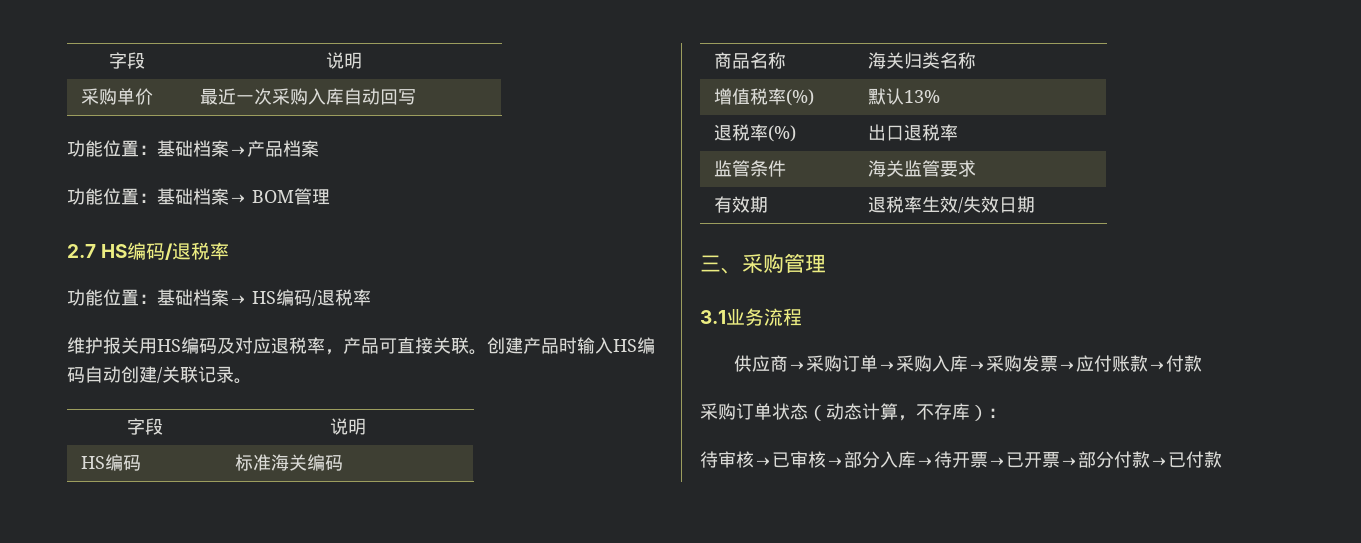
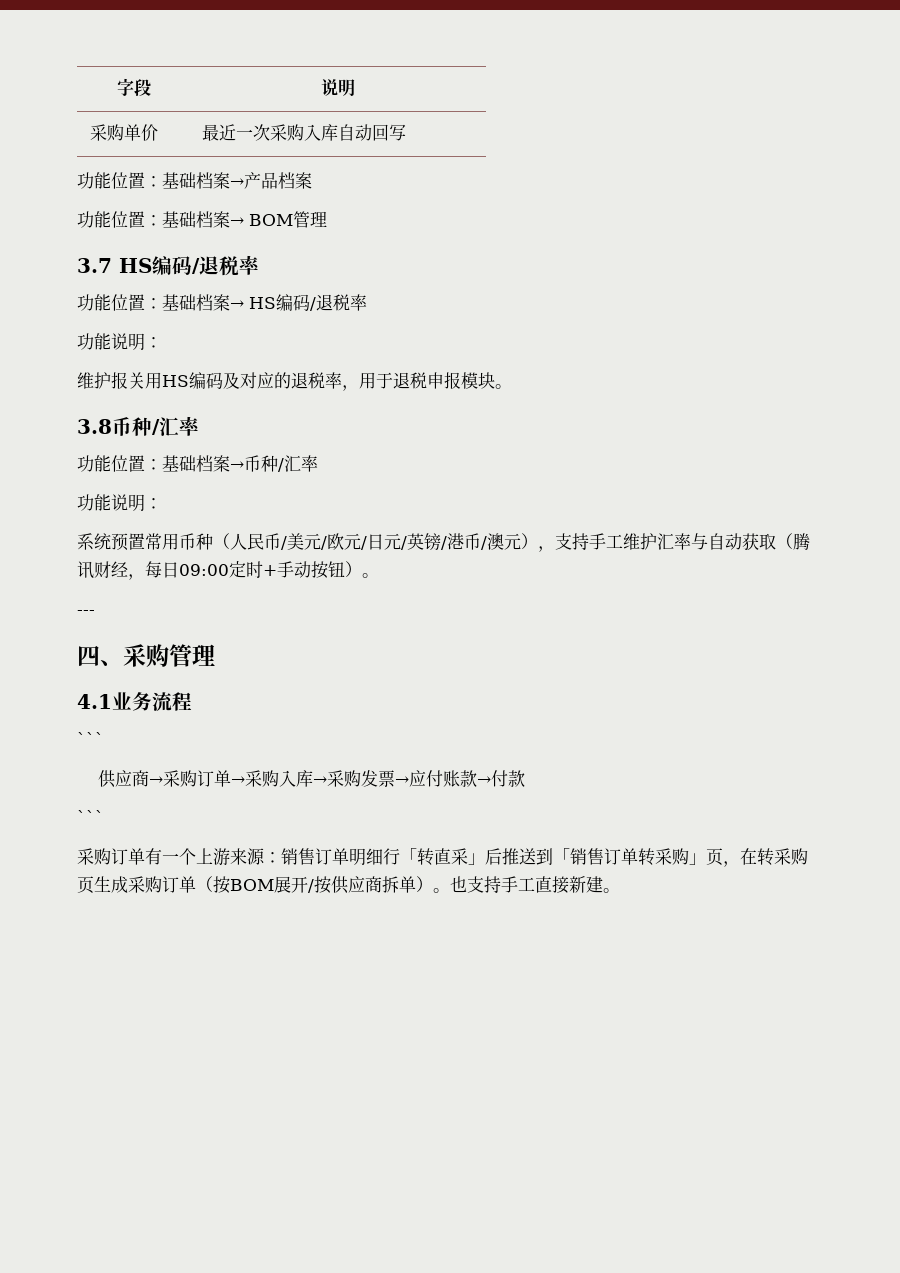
- 2.7 HS编码/退税率
+ 3.7 HS编码/退税率
  功能位置：基础档案→ HS编码/退税率
+ 功能说明：
- 维护报关用HS编码及对应退税率，产品可直接关联。创建产品时输入HS编码自动创建/关联记录。
- 字段 | 说明
- HS编码 | 标准海关编码
- 商品名称 | 海关归类名称
- 增值税率(%) | 默认13%
- 退税率(%) | 出口退税率
- 监管条件 | 海关监管要求
- 有效期 | 退税率生效/失效日期
- 三、采购管理
+ 维护报关用HS编码及对应的退税率，用于退税申报模块。
+ 3.8币种/汇率
+ 功能位置：基础档案→币种/汇率
+ 功能说明：
+ 系统预置常用币种（人民币/美元/欧元/日元/英镑/港币/澳元），支持手工维护汇率与自动获取（腾讯财经，每日09:00定时+手动按钮）。
+ ---
+ 四、采购管理
- 3.1业务流程
+ 4.1业务流程
+ ```
  供应商→采购订单→采购入库→采购发票→应付账款→付款
- 采购订单状态（动态计算，不存库）：
- 待审核→已审核→部分入库→待开票→已开票→部分付款→已付款
+ ```
+ 采购订单有一个上游来源：销售订单明细行「转直采」后推送到「销售订单转采购」页，在转采购页生成采购订单（按BOM展开/按供应商拆单）。也支持手工直接新建。

